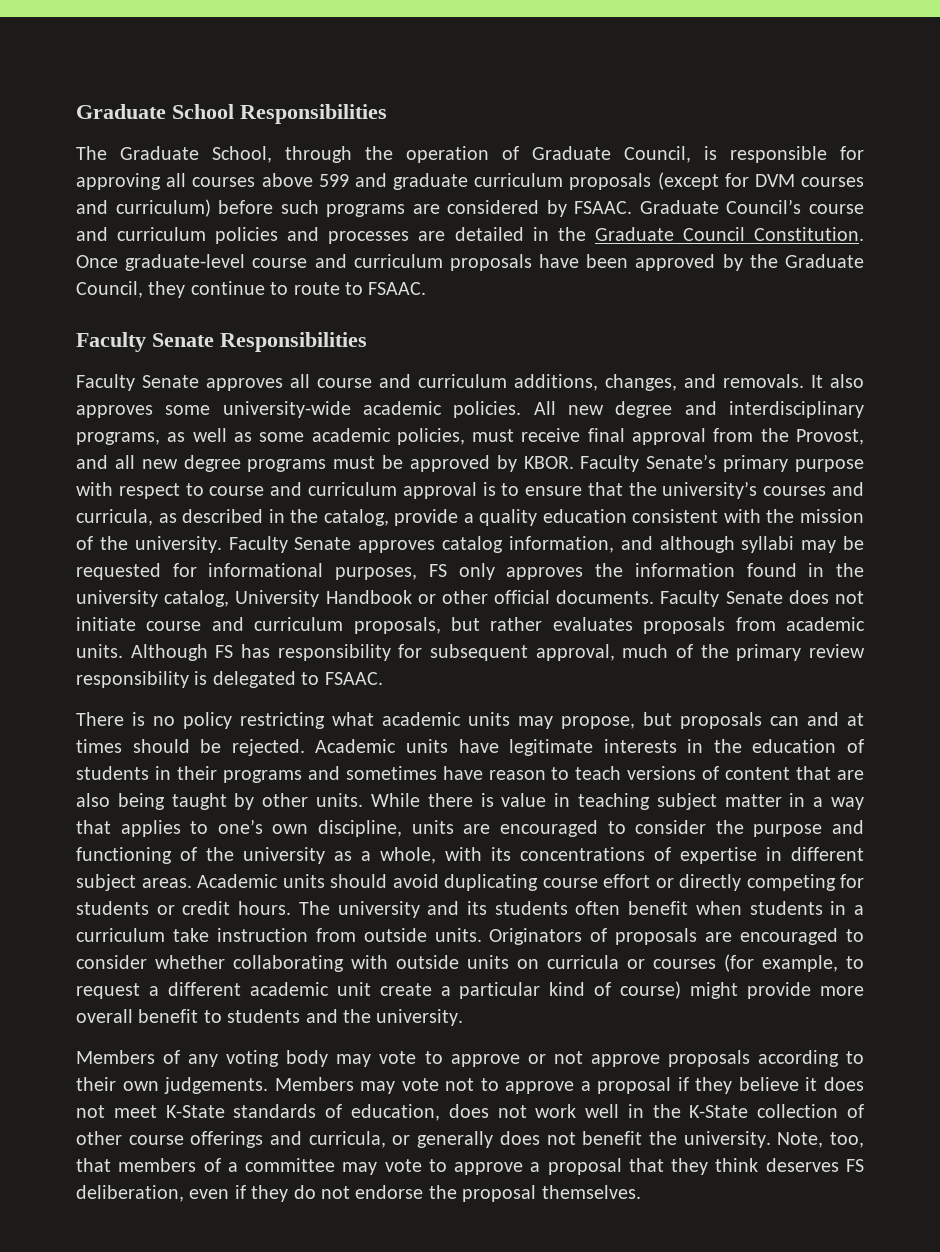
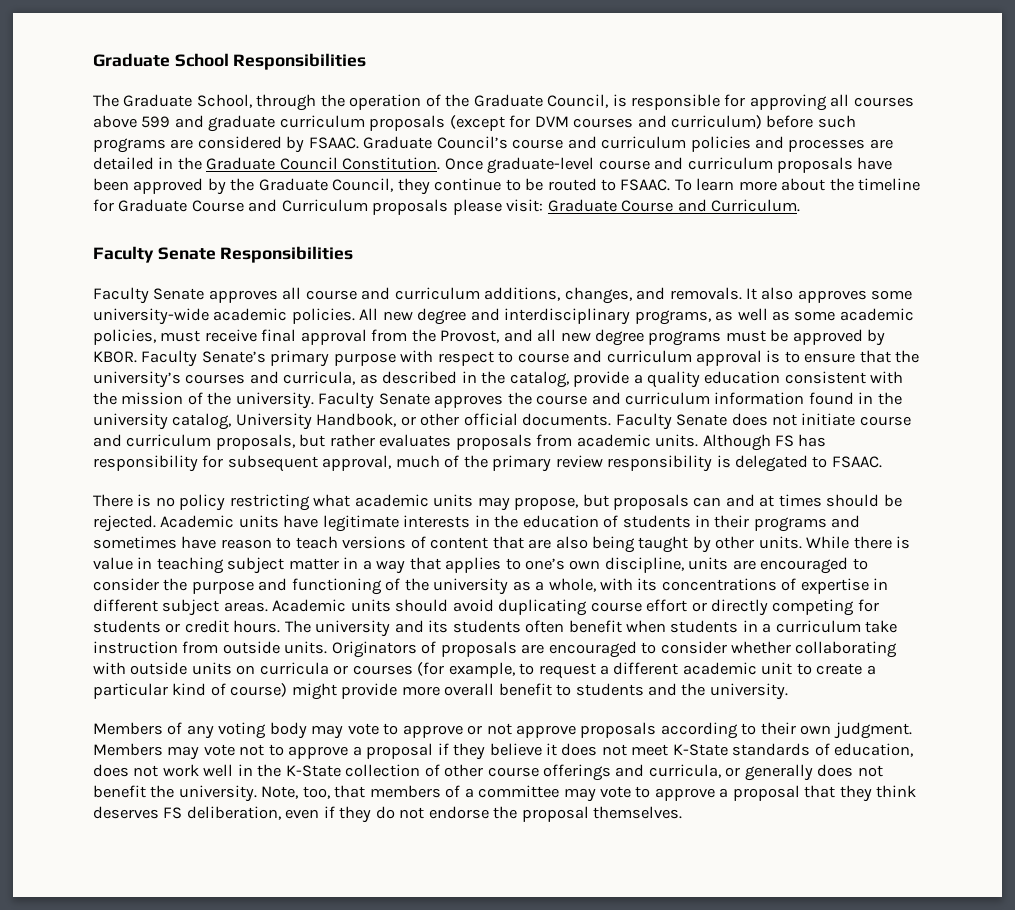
- The Graduate School, through the operation of Graduate Council, is responsible for approving all courses above 599 and graduate curriculum proposals (except for DVM courses and curriculum) before such programs are considered by FSAAC.
+ The Graduate School, through the operation of the Graduate Council, is responsible for approving all courses above 599 and graduate curriculum proposals (except for DVM courses and curriculum) before such programs are considered by FSAAC.
- Once graduate-level course and curriculum proposals have been approved by the Graduate Council, they continue to route to FSAAC.
+ Once graduate-level course and curriculum proposals have been approved by the Graduate Council, they continue to be routed to FSAAC. To learn more about the timeline for Graduate Course and Curriculum proposals please visit: Graduate Course and Curriculum.
- Faculty Senate approves catalog information, and although syllabi may be requested for informational purposes, FS only approves the information found in the university catalog, University Handbook or other official documents.
+ Faculty Senate approves the course and curriculum information found in the university catalog, University Handbook, or other official documents.
- Originators of proposals are encouraged to consider whether collaborating with outside units on curricula or courses (for example, to request a different academic unit create a particular kind of course) might provide more overall benefit to students and the university.
+ Originators of proposals are encouraged to consider whether collaborating with outside units on curricula or courses (for example, to request a different academic unit to create a particular kind of course) might provide more overall benefit to students and the university.
- Members of any voting body may vote to approve or not approve proposals according to their own judgements.
+ Members of any voting body may vote to approve or not approve proposals according to their own judgment.

